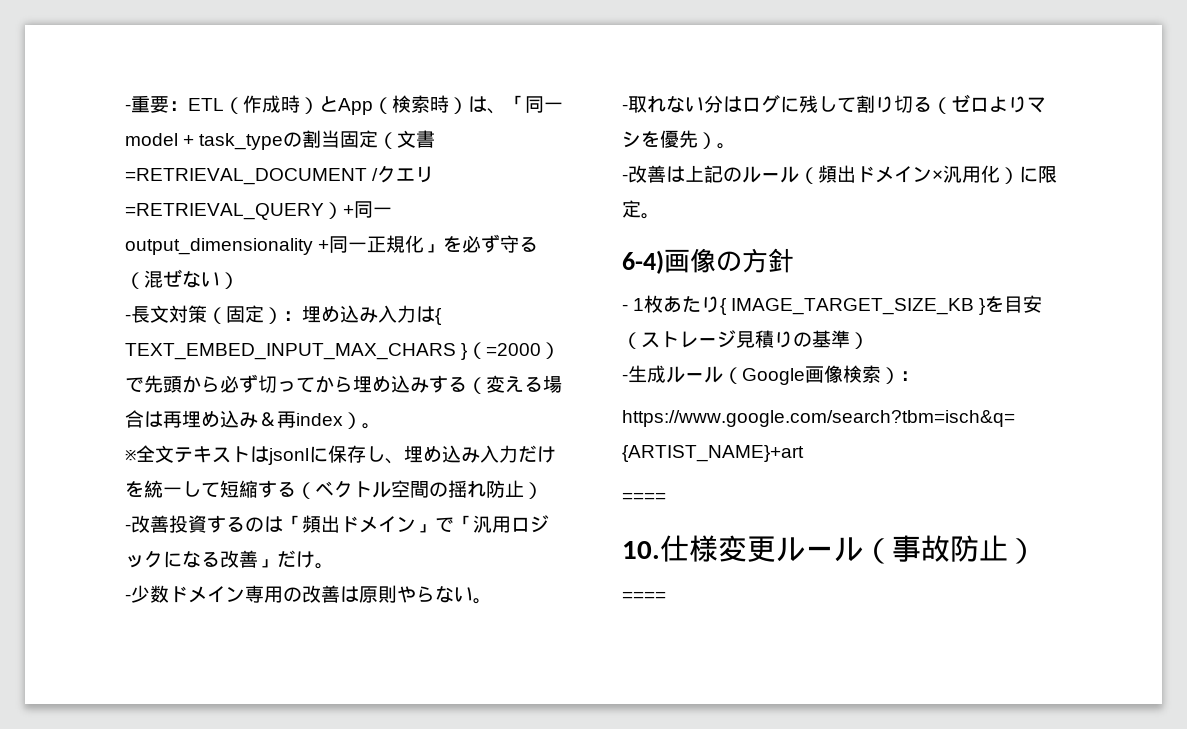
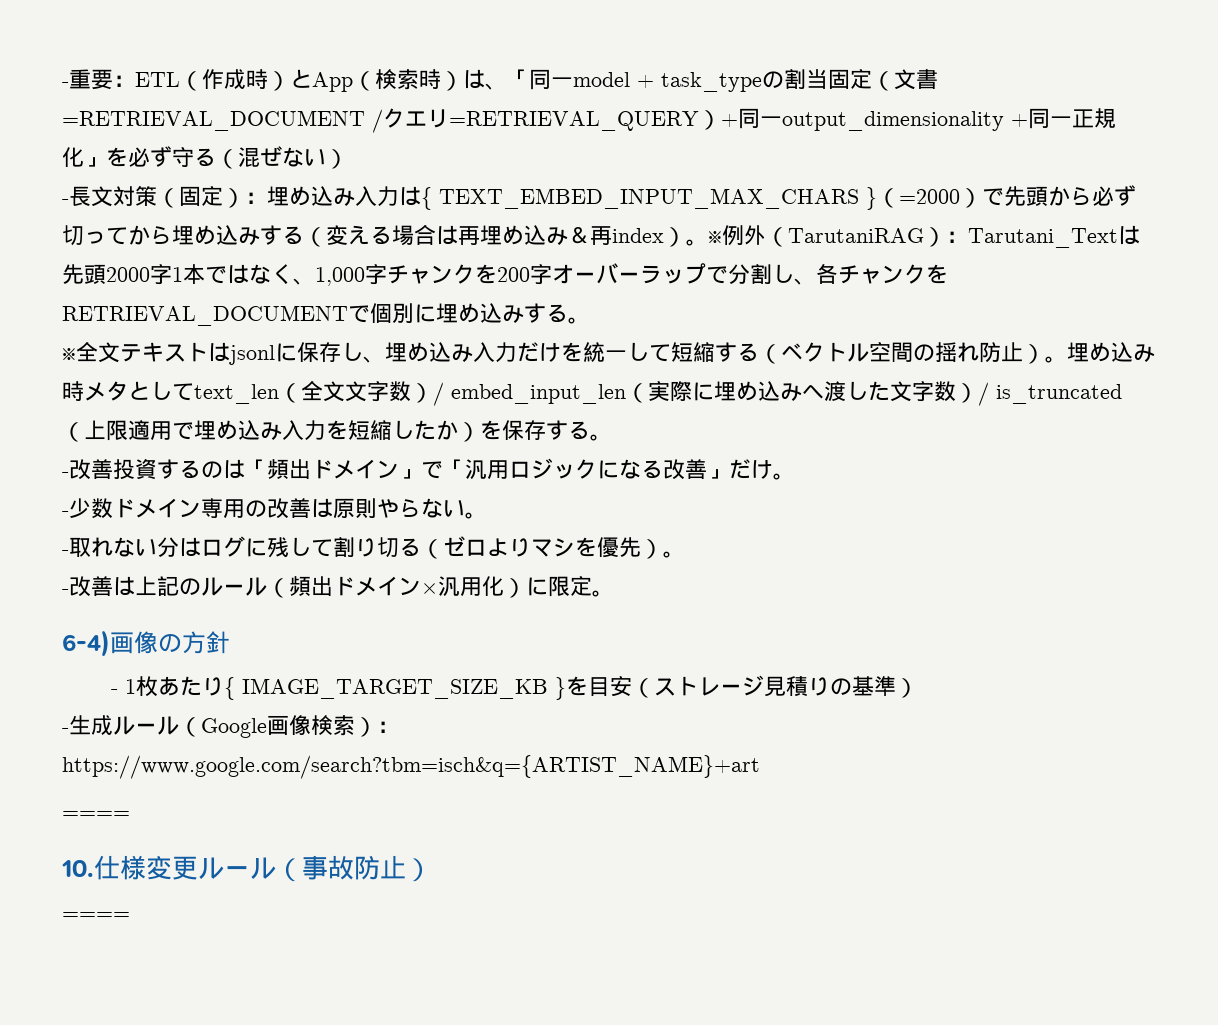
+ ※例外（TarutaniRAG）：Tarutani_Textは先頭2000字1本ではなく、1,000字チャンクを200字オーバーラップで分割し、各チャンクをRETRIEVAL_DOCUMENTで個別に埋め込みする。
- ※全文テキストはjsonlに保存し、埋め込み入力だけを統一して短縮する（ベクトル空間の揺れ防止）
+ ※全文テキストはjsonlに保存し、埋め込み入力だけを統一して短縮する（ベクトル空間の揺れ防止）。埋め込み時メタとしてtext_len（全文文字数）/ embed_input_len（実際に埋め込みへ渡した文字数）/ is_truncated（上限適用で埋め込み入力を短縮したか）を保存する。

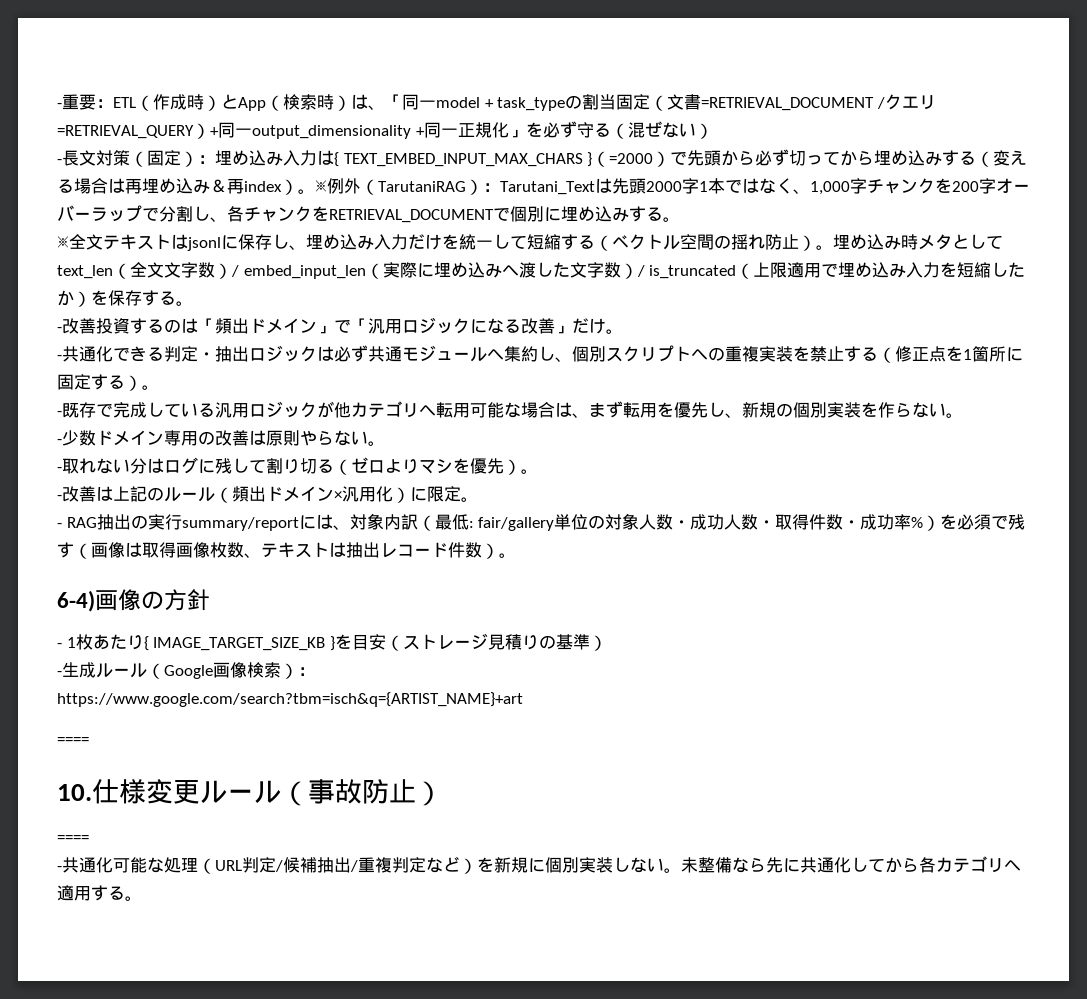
+ -共通化できる判定・抽出ロジックは必ず共通モジュールへ集約し、個別スクリプトへの重複実装を禁止する（修正点を1箇所に固定する）。
+ -既存で完成している汎用ロジックが他カテゴリへ転用可能な場合は、まず転用を優先し、新規の個別実装を作らない。
+ - RAG抽出の実行summary/reportには、対象内訳（最低: fair/gallery単位の対象人数・成功人数・取得件数・成功率%）を必須で残す（画像は取得画像枚数、テキストは抽出レコード件数）。
+ -共通化可能な処理（URL判定/候補抽出/重複判定など）を新規に個別実装しない。未整備なら先に共通化してから各カテゴリへ適用する。

